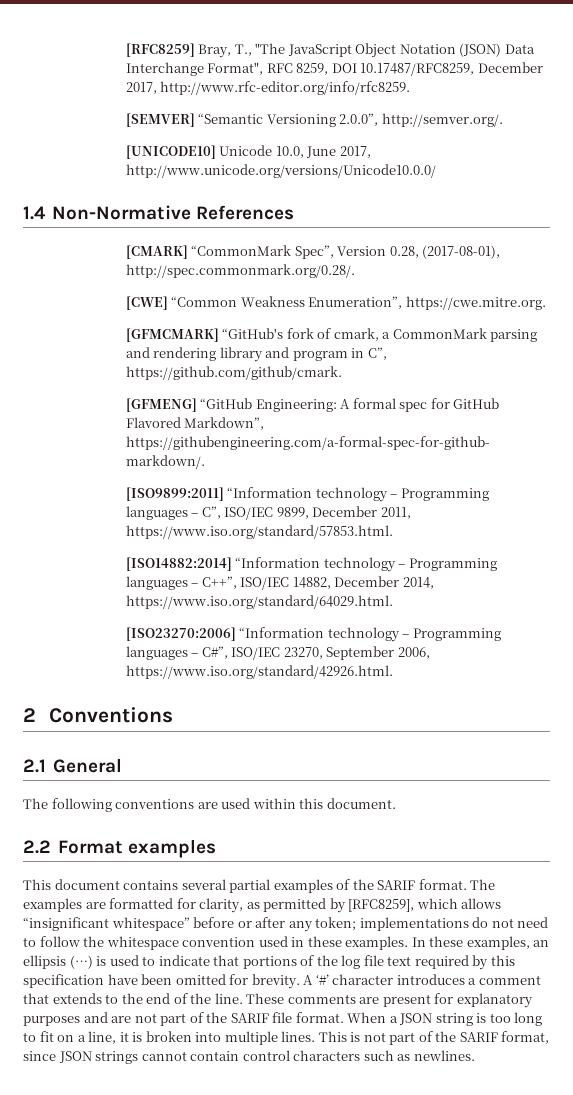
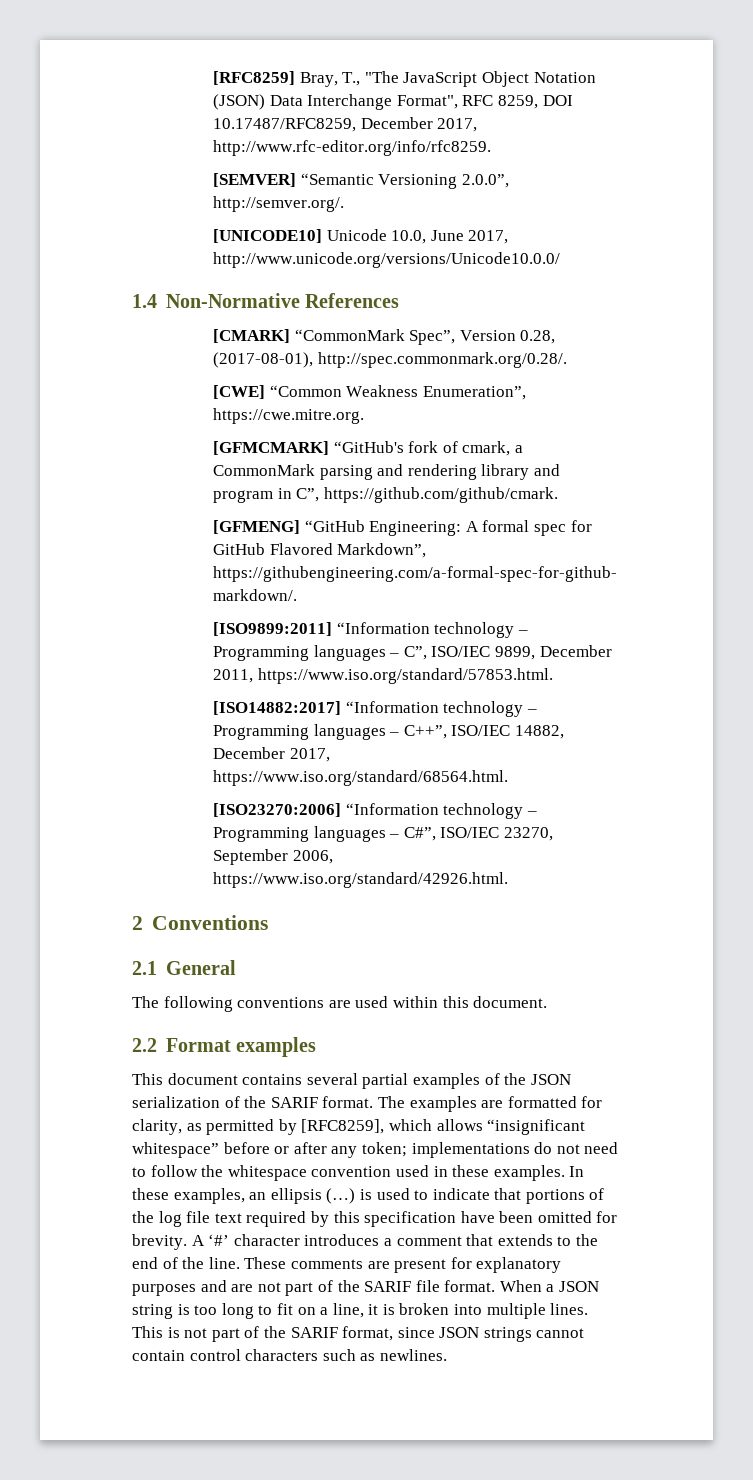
- [ISO14882:2014] “Information technology – Programming languages – C++”, ISO/IEC 14882, December 2014, https://www.iso.org/standard/64029.html.
+ [ISO14882:2017] “Information technology – Programming languages – C++”, ISO/IEC 14882, December 2017, https://www.iso.org/standard/68564.html.
- This document contains several partial examples of the SARIF format.
+ This document contains several partial examples of the JSON serialization of the SARIF format.

